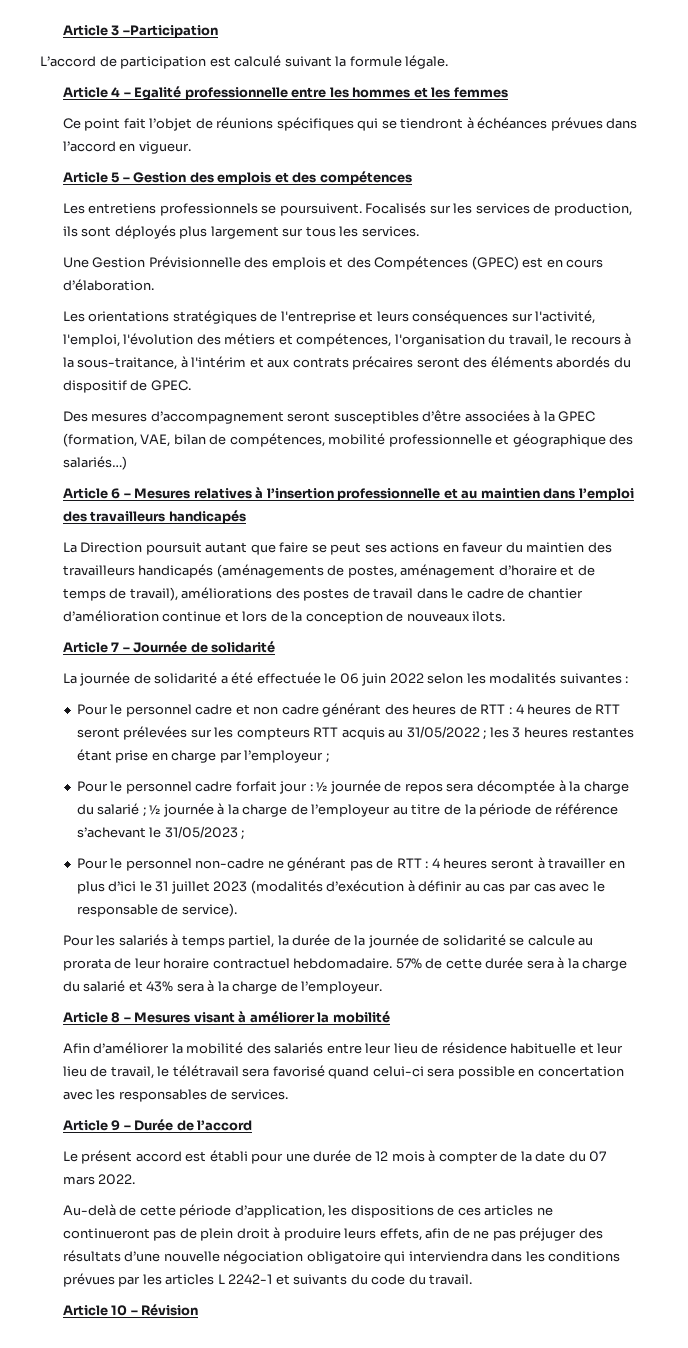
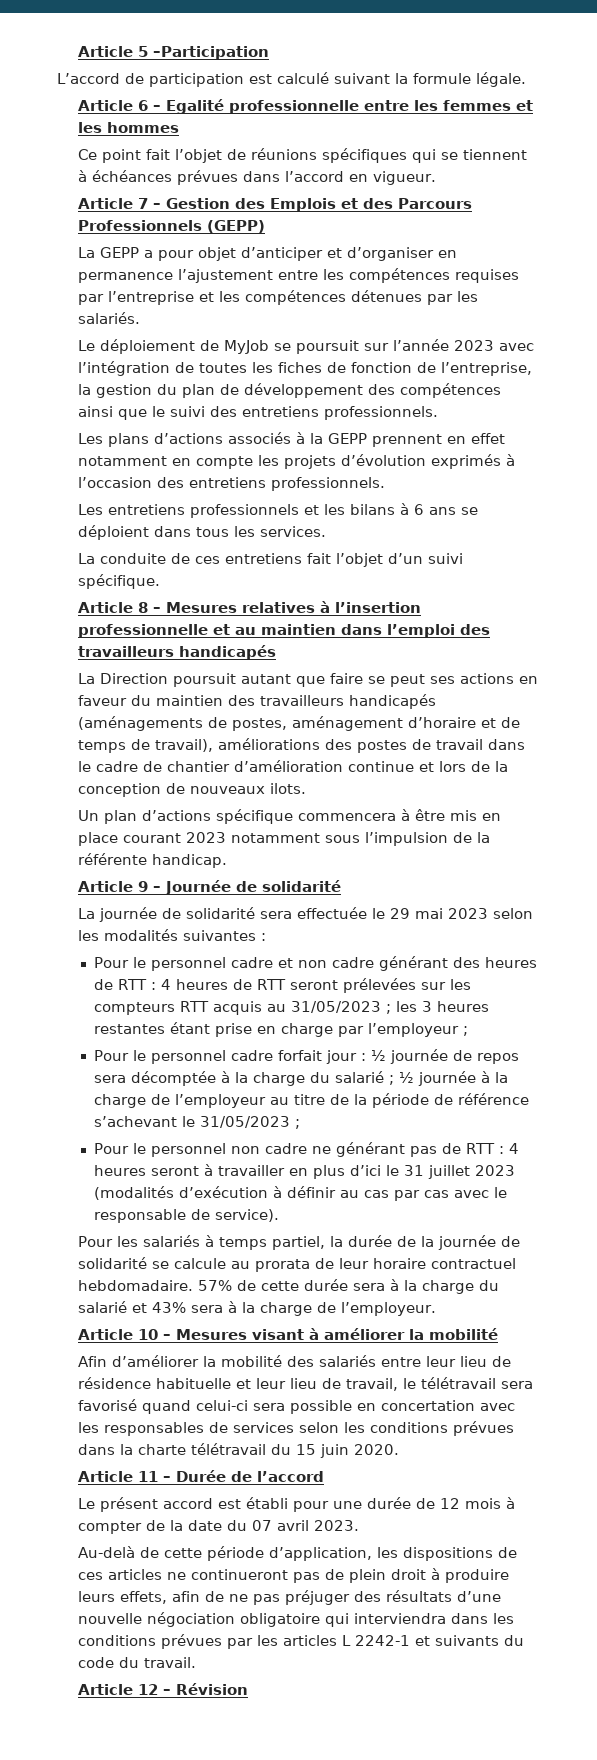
- Article 3 –Participation
+ Article 5 –Participation
- Article 4 – Egalité professionnelle entre les hommes et les femmes
+ Article 6 – Egalité professionnelle entre les femmes et les hommes
- Ce point fait l’objet de réunions spécifiques qui se tiendront à échéances prévues dans l’accord en vigueur.
+ Ce point fait l’objet de réunions spécifiques qui se tiennent à échéances prévues dans l’accord en vigueur.
- Article 5 – Gestion des emplois et des compétences
- Les entretiens professionnels se poursuivent. Focalisés sur les services de production, ils sont déployés plus largement sur tous les services.
- Une Gestion Prévisionnelle des emplois et des Compétences (GPEC) est en cours d’élaboration.
- Les orientations stratégiques de l'entreprise et leurs conséquences sur l'activité, l'emploi, l'évolution des métiers et compétences, l'organisation du travail, le recours à la sous-traitance, à l'intérim et aux contrats précaires seront des éléments abordés du dispositif de GPEC.
- Des mesures d’accompagnement seront susceptibles d’être associées à la GPEC (formation, VAE, bilan de compétences, mobilité professionnelle et géographique des salariés…)
- Article 6 – Mesures relatives à l’insertion professionnelle et au maintien dans l’emploi des travailleurs handicapés
+ Article 7 – Gestion des Emplois et des Parcours Professionnels (GEPP)
+ La GEPP a pour objet d’anticiper et d’organiser en permanence l’ajustement entre les compétences requises par l’entreprise et les compétences détenues par les salariés.
+ Le déploiement de MyJob se poursuit sur l’année 2023 avec l’intégration de toutes les fiches de fonction de l’entreprise, la gestion du plan de développement des compétences ainsi que le suivi des entretiens professionnels.
+ Les plans d’actions associés à la GEPP prennent en effet notamment en compte les projets d’évolution exprimés à l’occasion des entretiens professionnels.
+ Les entretiens professionnels et les bilans à 6 ans se déploient dans tous les services.
+ La conduite de ces entretiens fait l’objet d’un suivi spécifique.
+ Article 8 – Mesures relatives à l’insertion professionnelle et au maintien dans l’emploi des travailleurs handicapés
- Article 7 – Journée de solidarité
+ Un plan d’actions spécifique commencera à être mis en place courant 2023 notamment sous l’impulsion de la référente handicap.
+ Article 9 – Journée de solidarité
- La journée de solidarité a été effectuée le 06 juin 2022 selon les modalités suivantes :
+ La journée de solidarité sera effectuée le 29 mai 2023 selon les modalités suivantes :
- Pour le personnel cadre et non cadre générant des heures de RTT : 4 heures de RTT seront prélevées sur les compteurs RTT acquis au 31/05/2022 ; les 3 heures restantes étant prise en charge par l’employeur ;
+ Pour le personnel cadre et non cadre générant des heures de RTT : 4 heures de RTT seront prélevées sur les compteurs RTT acquis au 31/05/2023 ; les 3 heures restantes étant prise en charge par l’employeur ;
- Pour le personnel non-cadre ne générant pas de RTT : 4 heures seront à travailler en plus d’ici le 31 juillet 2023 (modalités d’exécution à définir au cas par cas avec le responsable de service).
+ Pour le personnel non cadre ne générant pas de RTT : 4 heures seront à travailler en plus d’ici le 31 juillet 2023 (modalités d’exécution à définir au cas par cas avec le responsable de service).
- Article 8 – Mesures visant à améliorer la mobilité
+ Article 10 – Mesures visant à améliorer la mobilité
- Afin d’améliorer la mobilité des salariés entre leur lieu de résidence habituelle et leur lieu de travail, le télétravail sera favorisé quand celui-ci sera possible en concertation avec les responsables de services.
- Article 9 – Durée de l’accord
+ Afin d’améliorer la mobilité des salariés entre leur lieu de résidence habituelle et leur lieu de travail, le télétravail sera favorisé quand celui-ci sera possible en concertation avec les responsables de services selon les conditions prévues dans la charte télétravail du 15 juin 2020.
+ Article 11 – Durée de l’accord
- Le présent accord est établi pour une durée de 12 mois à compter de la date du 07 mars 2022.
+ Le présent accord est établi pour une durée de 12 mois à compter de la date du 07 avril 2023.
- Article 10 – Révision
+ Article 12 – Révision

